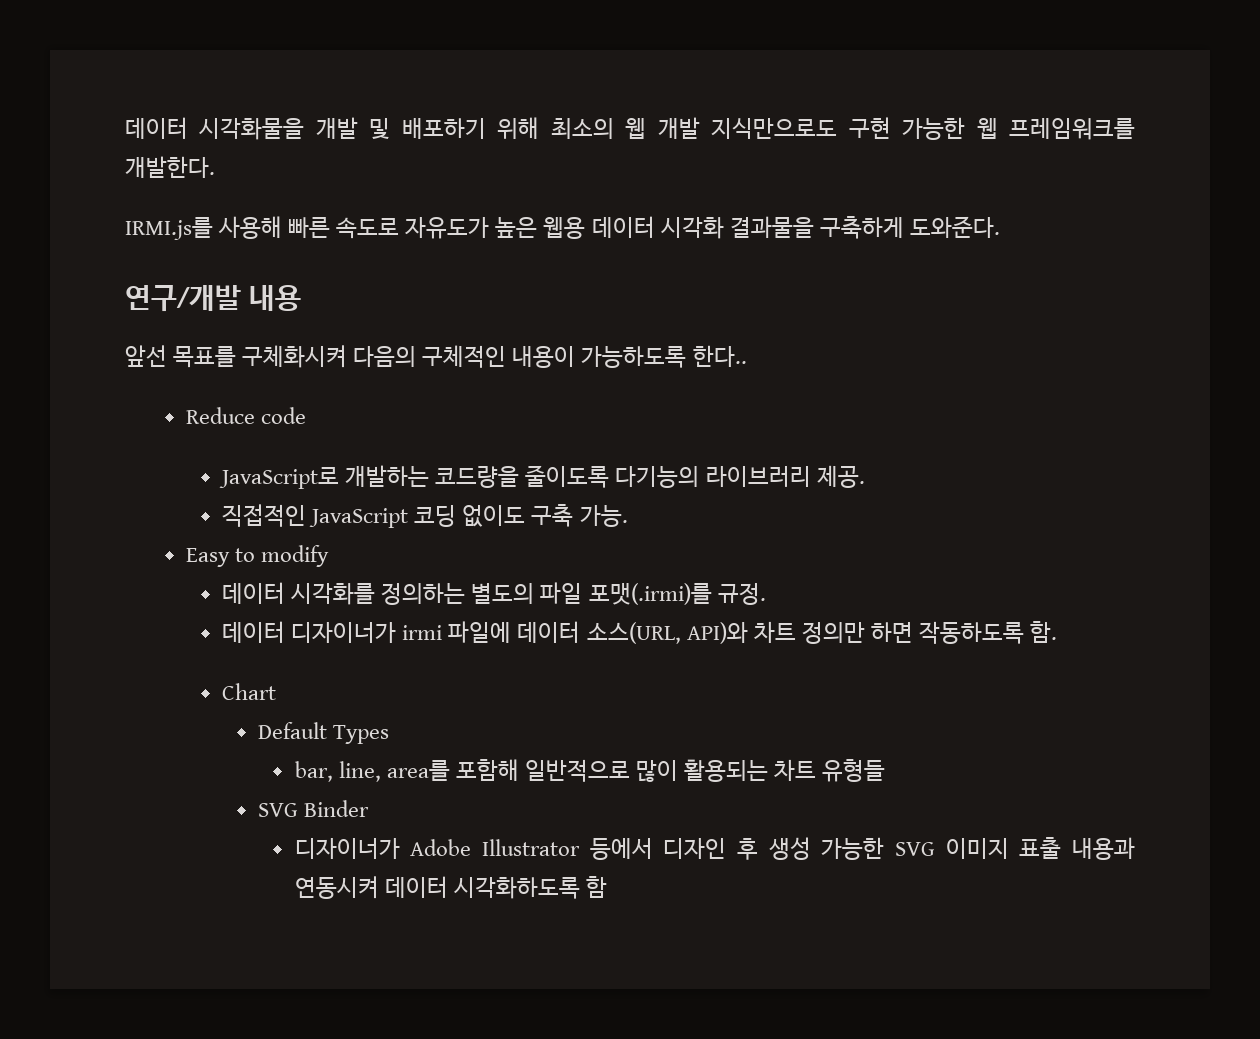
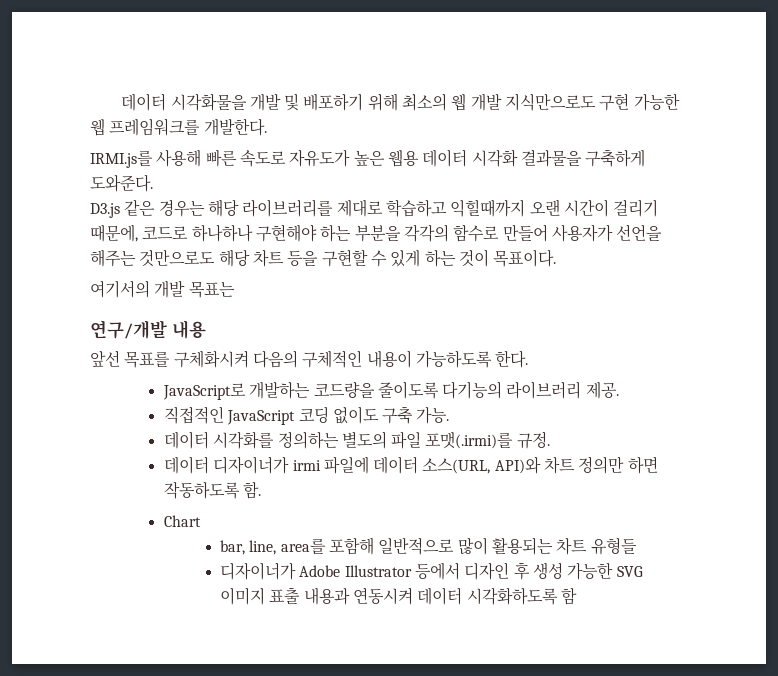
+ D3.js 같은 경우는 해당 라이브러리를 제대로 학습하고 익힐때까지 오랜 시간이 걸리기 때문에, 코드로 하나하나 구현해야 하는 부분을 각각의 함수로 만들어 사용자가 선언을 해주는 것만으로도 해당 차트 등을 구현할 수 있게 하는 것이 목표이다.
+ 여기서의 개발 목표는
- 앞선 목표를 구체화시켜 다음의 구체적인 내용이 가능하도록 한다..
- Reduce code
+ 앞선 목표를 구체화시켜 다음의 구체적인 내용이 가능하도록 한다.
- Easy to modify
- Default Types
- SVG Binder

